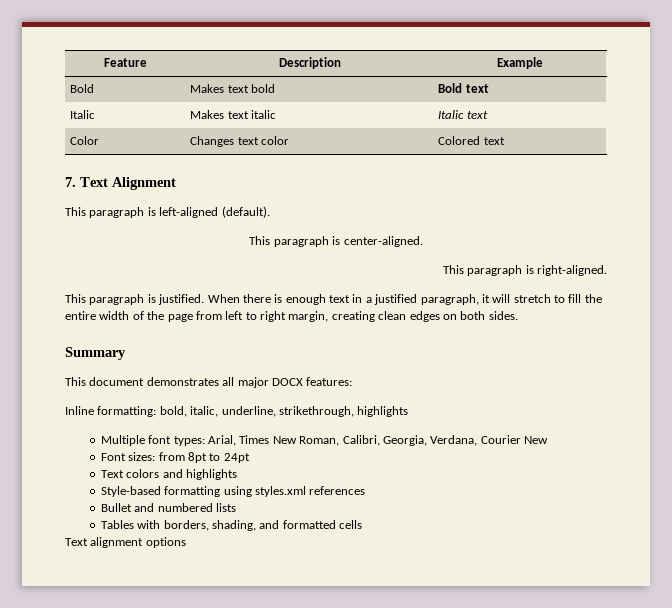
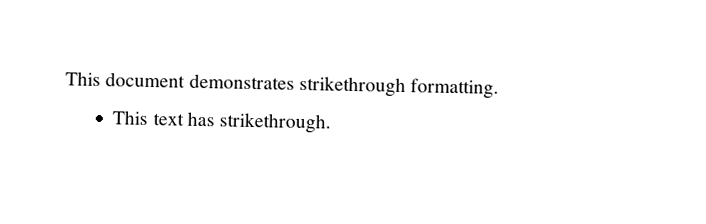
- Feature | Description | Example
- Bold | Makes text bold | Bold text
- Italic | Makes text italic | Italic text
- Color | Changes text color | Colored text
- 7. Text Alignment
- This paragraph is left-aligned (default).
- This paragraph is center-aligned.
- This paragraph is right-aligned.
- This paragraph is justified. When there is enough text in a justified paragraph, it will stretch to fill the entire width of the page from left to right margin, creating clean edges on both sides.
- Summary
- This document demonstrates all major DOCX features:
- Inline formatting: bold, italic, underline, strikethrough, highlights
- Multiple font types: Arial, Times New Roman, Calibri, Georgia, Verdana, Courier New
- Font sizes: from 8pt to 24pt
- Text colors and highlights
- Style-based formatting using styles.xml references
- Bullet and numbered lists
- Tables with borders, shading, and formatted cells
- Text alignment options
+ This document demonstrates strikethrough formatting.
+ This text has strikethrough.

